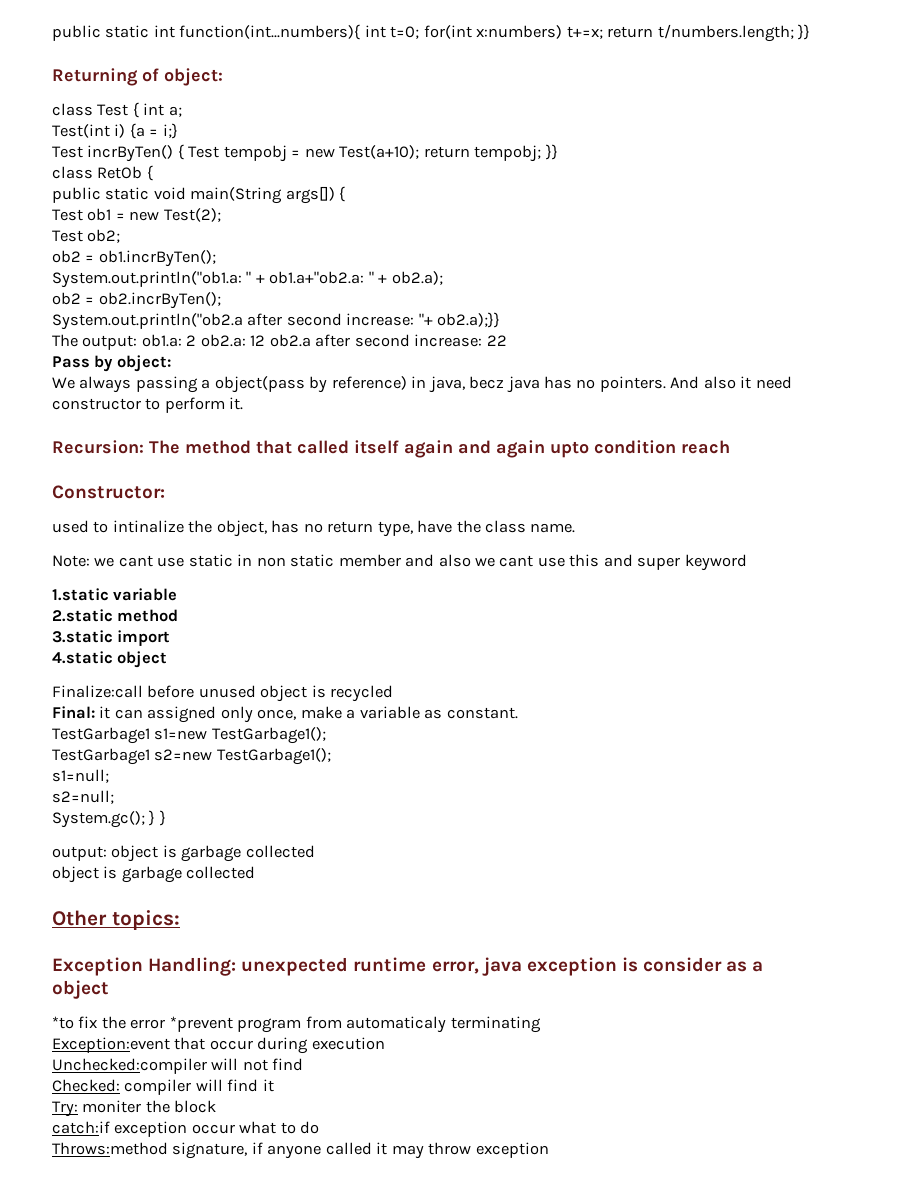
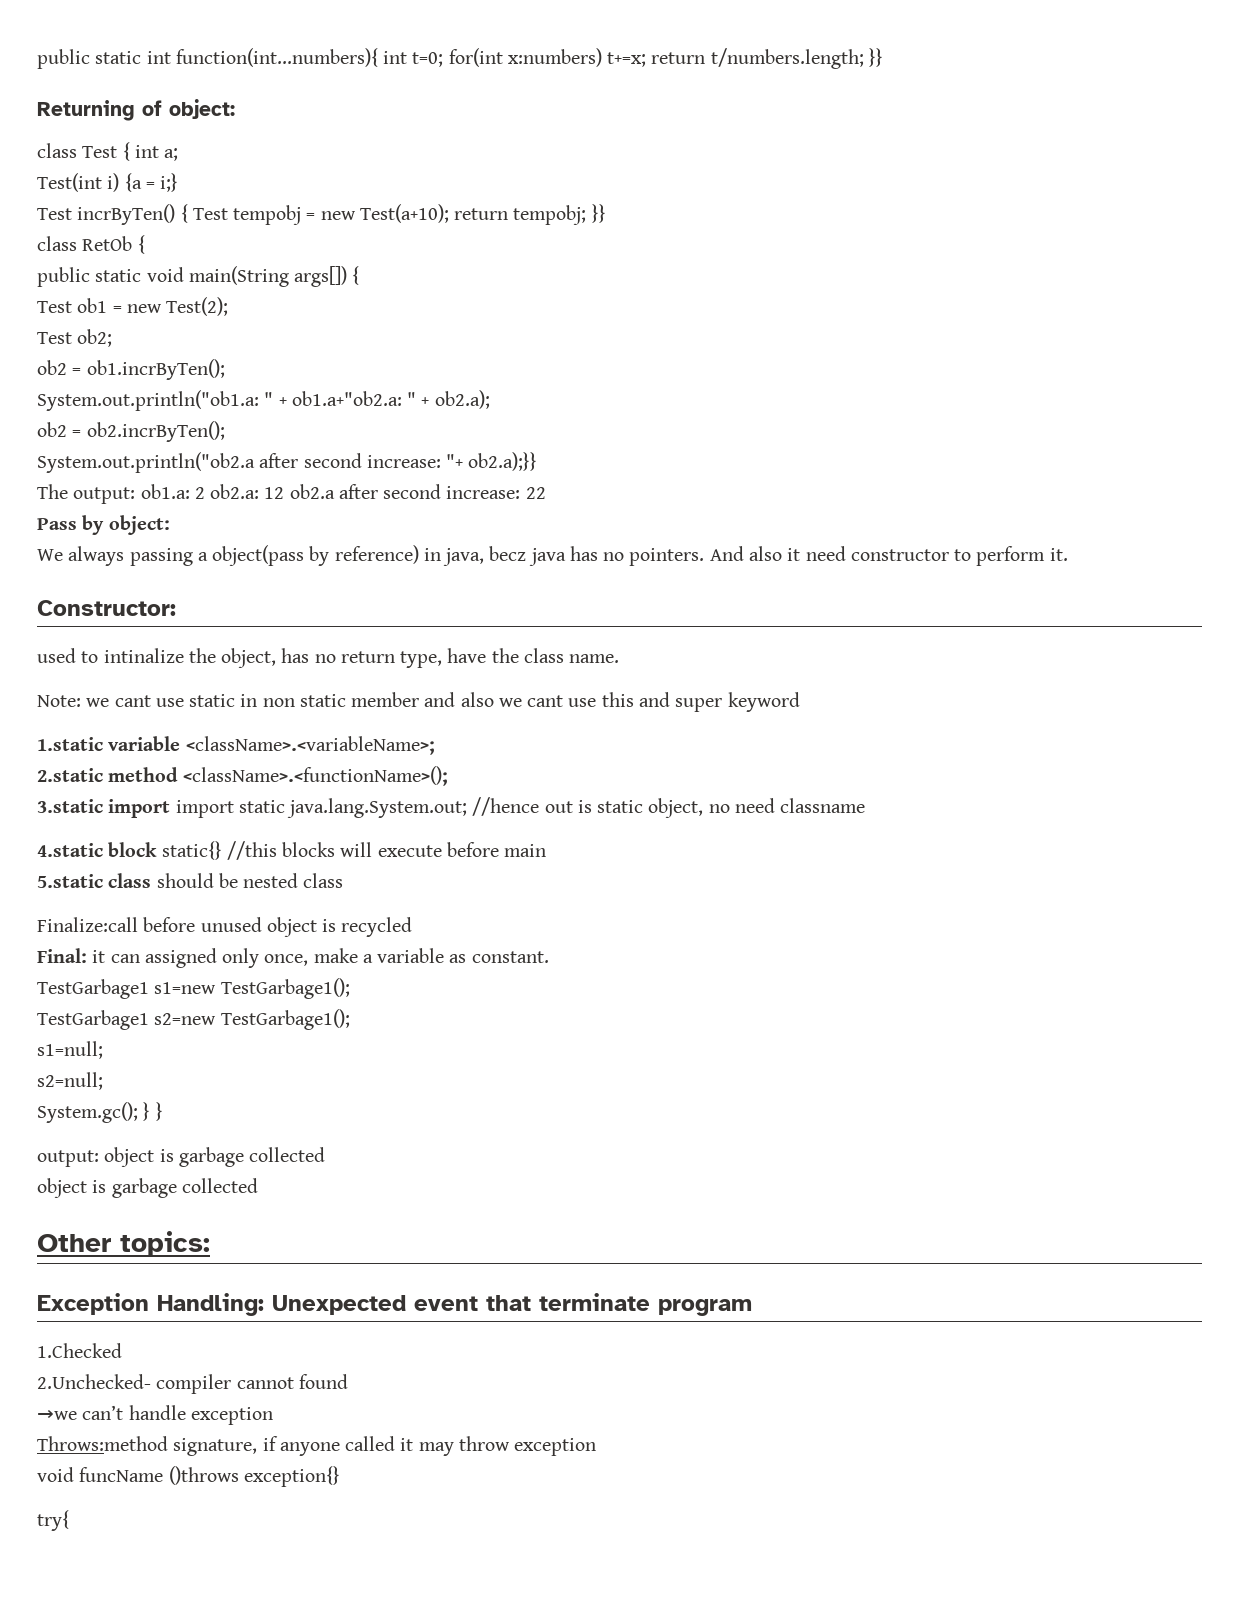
- Recursion: The method that called itself again and again upto condition reach
- 1.static variable
+ 1.static variable <className>.<variableName>;
- 2.static method
+ 2.static method <className>.<functionName>();
- 3.static import
- 4.static object
+ 3.static import import static java.lang.System.out; //hence out is static object, no need classname
+ 4.static block static{} //this blocks will execute before main
+ 5.static class should be nested class
- Exception Handling: unexpected runtime error, java exception is consider as a object
- *to fix the error *prevent program from automaticaly terminating
- Exception:event that occur during execution
- Unchecked:compiler will not find
- Checked: compiler will find it
- Try: moniter the block
- catch:if exception occur what to do
+ Exception Handling: Unexpected event that terminate program
+ 1.Checked
+ 2.Unchecked- compiler cannot found
+ →we can’t handle exception
+ void funcName ()throws exception{}
+ try{

